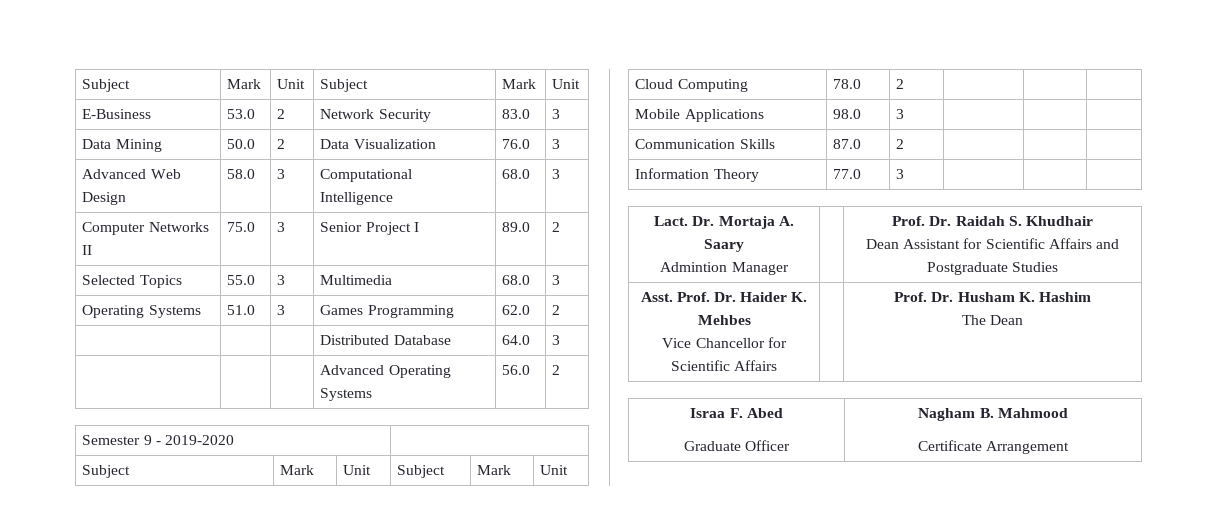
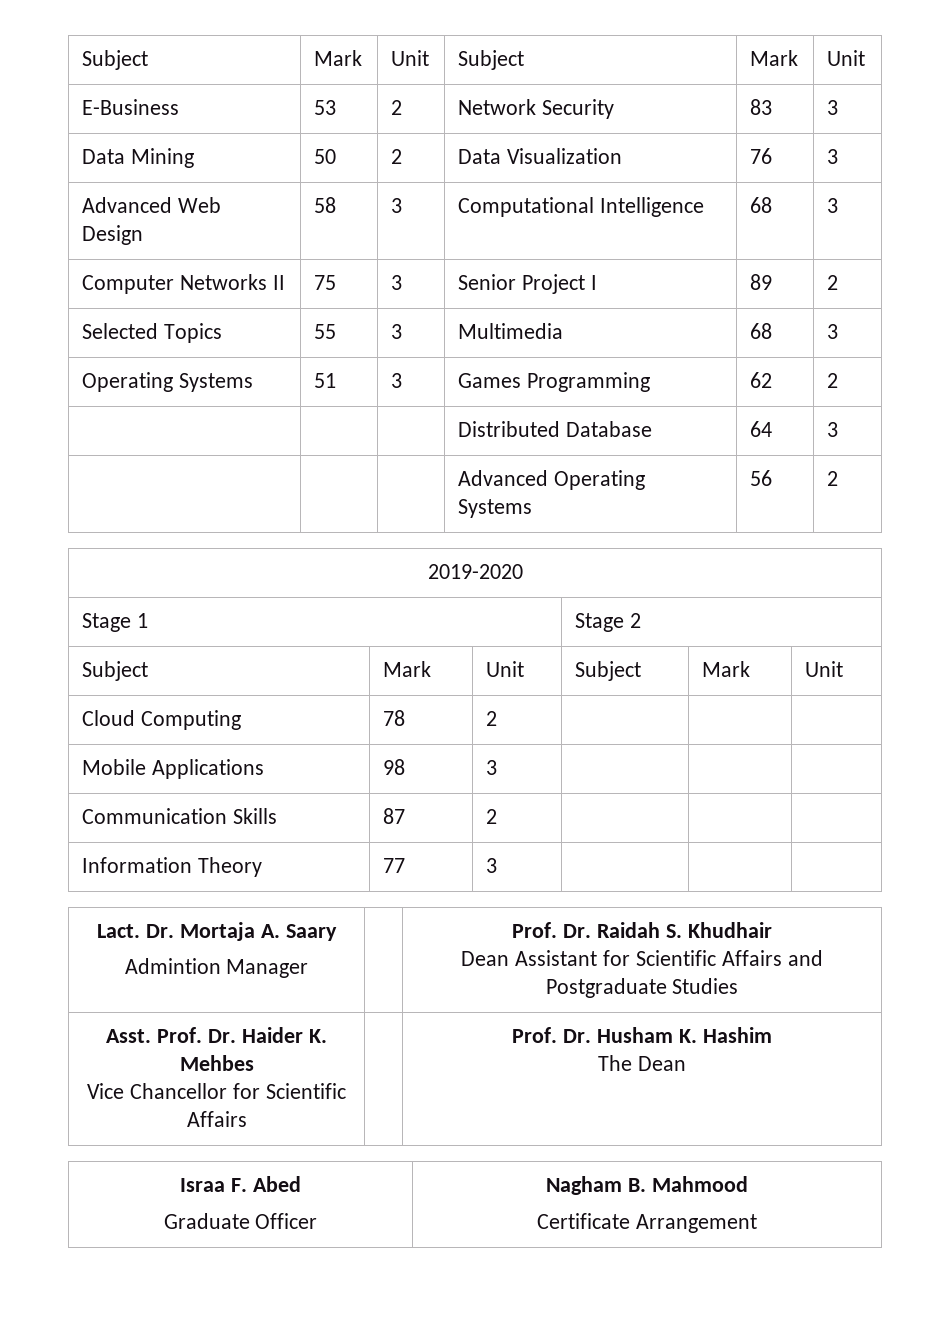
- E-Business | 53.0 | 2 | Network Security | 83.0 | 3
+ E-Business | 53 | 2 | Network Security | 83 | 3
- Data Mining | 50.0 | 2 | Data Visualization | 76.0 | 3
+ Data Mining | 50 | 2 | Data Visualization | 76 | 3
- Advanced Web Design | 58.0 | 3 | Computational Intelligence | 68.0 | 3
+ Advanced Web Design | 58 | 3 | Computational Intelligence | 68 | 3
- Computer Networks II | 75.0 | 3 | Senior Project I | 89.0 | 2
+ Computer Networks II | 75 | 3 | Senior Project I | 89 | 2
- Selected Topics | 55.0 | 3 | Multimedia | 68.0 | 3
+ Selected Topics | 55 | 3 | Multimedia | 68 | 3
- Operating Systems | 51.0 | 3 | Games Programming | 62.0 | 2
+ Operating Systems | 51 | 3 | Games Programming | 62 | 2
- | | | Distributed Database | 64.0 | 3
+ | | | Distributed Database | 64 | 3
- | | | Advanced Operating Systems | 56.0 | 2
- Semester 9 - 2019-2020 |
+ | | | Advanced Operating Systems | 56 | 2
+ 2019-2020
+ Stage 1 | Stage 2
- Cloud Computing | 78.0 | 2 | | |
+ Cloud Computing | 78 | 2 | | |
- Mobile Applications | 98.0 | 3 | | |
+ Mobile Applications | 98 | 3 | | |
- Communication Skills | 87.0 | 2 | | |
+ Communication Skills | 87 | 2 | | |
- Information Theory | 77.0 | 3 | | |
+ Information Theory | 77 | 3 | | |

